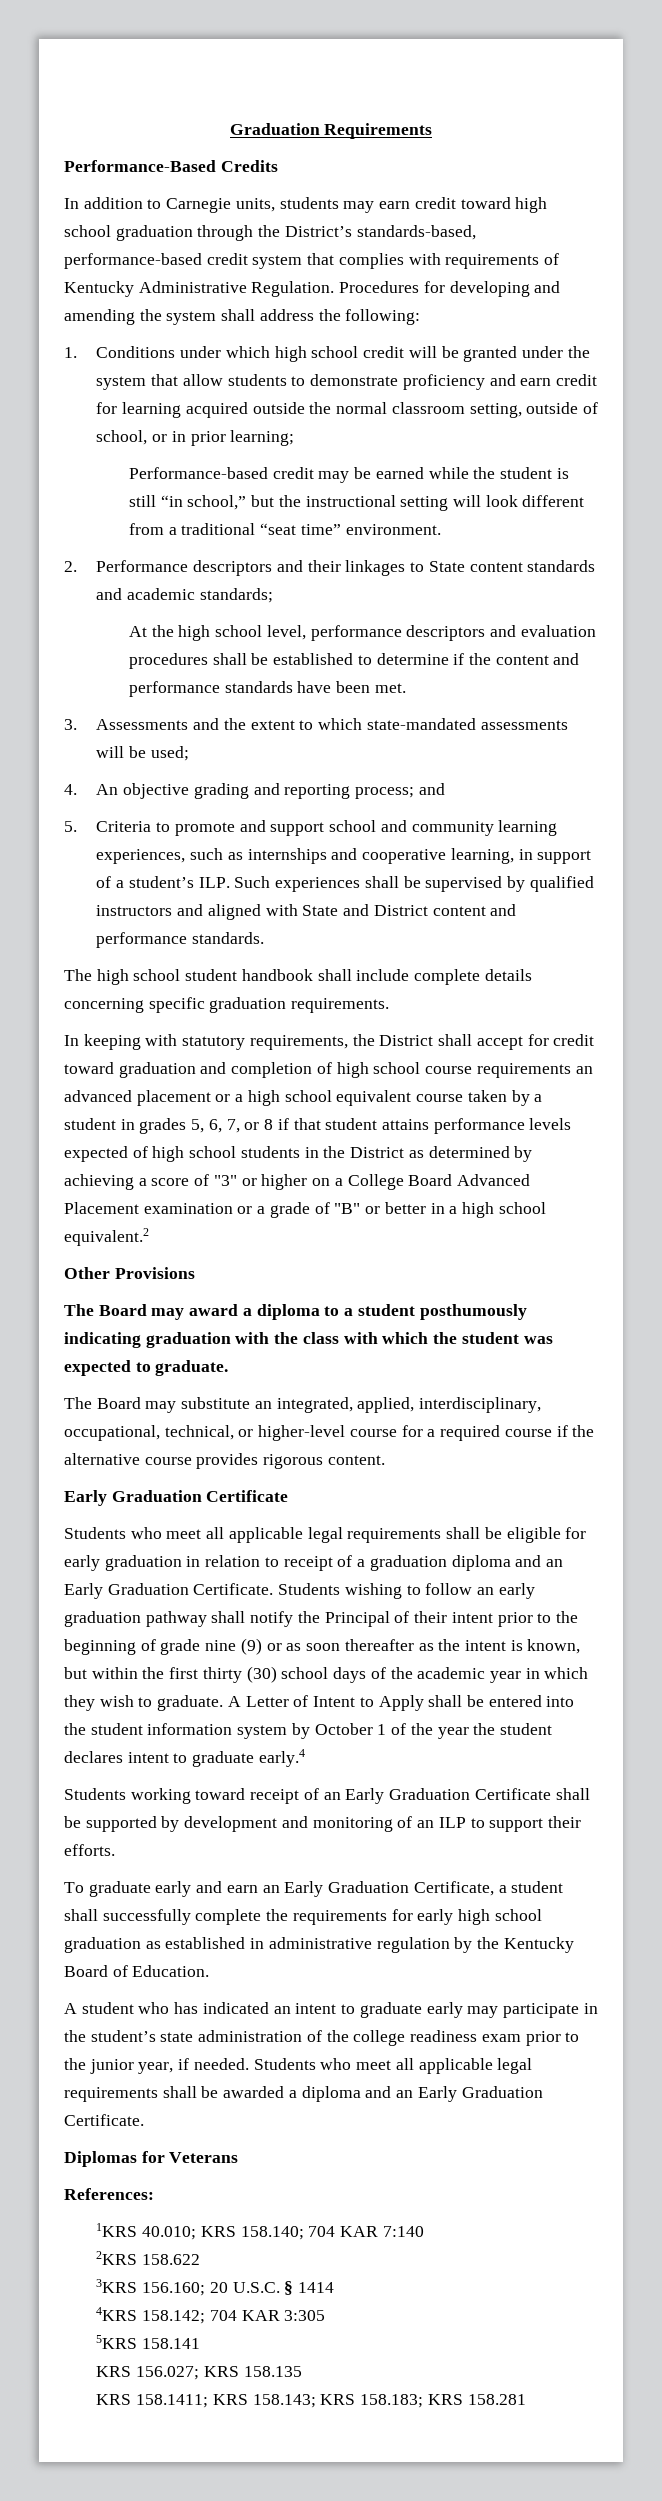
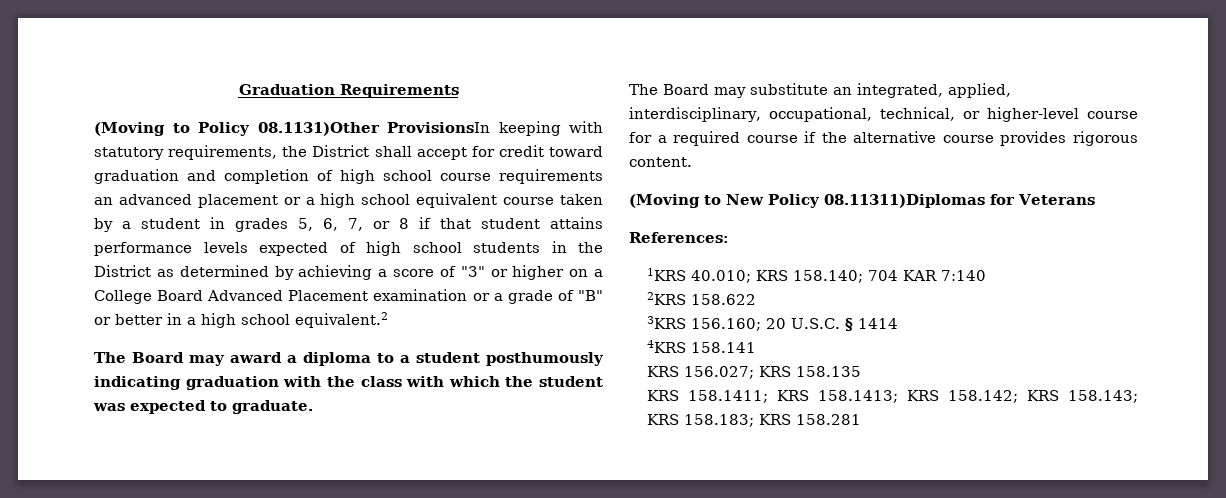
- Performance-Based Credits
- In addition to Carnegie units, students may earn credit toward high school graduation through the District’s standards-based, performance-based credit system that complies with requirements of Kentucky Administrative Regulation. Procedures for developing and amending the system shall address the following:
- 1. Conditions under which high school credit will be granted under the system that allow students to demonstrate proficiency and earn credit for learning acquired outside the normal classroom setting, outside of school, or in prior learning;
- Performance-based credit may be earned while the student is still “in school,” but the instructional setting will look different from a traditional “seat time” environment.
- 2. Performance descriptors and their linkages to State content standards and academic standards;
- At the high school level, performance descriptors and evaluation procedures shall be established to determine if the content and performance standards have been met.
- 3. Assessments and the extent to which state-mandated assessments will be used;
- 4. An objective grading and reporting process; and
- 5. Criteria to promote and support school and community learning experiences, such as internships and cooperative learning, in support of a student’s ILP. Such experiences shall be supervised by qualified instructors and aligned with State and District content and performance standards.
- The high school student handbook shall include complete details concerning specific graduation requirements.
- In keeping with statutory requirements, the District shall accept for credit toward graduation and completion of high school course requirements an advanced placement or a high school equivalent course taken by a student in grades 5, 6, 7, or 8 if that student attains performance levels expected of high school students in the District as determined by achieving a score of "3" or higher on a College Board Advanced Placement examination or a grade of "B" or better in a high school equivalent.2
+ (Moving to Policy 08.1131)Other ProvisionsIn keeping with statutory requirements, the District shall accept for credit toward graduation and completion of high school course requirements an advanced placement or a high school equivalent course taken by a student in grades 5, 6, 7, or 8 if that student attains performance levels expected of high school students in the District as determined by achieving a score of "3" or higher on a College Board Advanced Placement examination or a grade of "B" or better in a high school equivalent.2
- Other Provisions
  The Board may substitute an integrated, applied, interdisciplinary, occupational, technical, or higher-level course for a required course if the alternative course provides rigorous content.
- Early Graduation Certificate
- Students who meet all applicable legal requirements shall be eligible for early graduation in relation to receipt of a graduation diploma and an Early Graduation Certificate. Students wishing to follow an early graduation pathway shall notify the Principal of their intent prior to the beginning of grade nine (9) or as soon thereafter as the intent is known, but within the first thirty (30) school days of the academic year in which they wish to graduate. A Letter of Intent to Apply shall be entered into the student information system by October 1 of the year the student declares intent to graduate early.4
- Students working toward receipt of an Early Graduation Certificate shall be supported by development and monitoring of an ILP to support their efforts.
- To graduate early and earn an Early Graduation Certificate, a student shall successfully complete the requirements for early high school graduation as established in administrative regulation by the Kentucky Board of Education.
- A student who has indicated an intent to graduate early may participate in the student’s state administration of the college readiness exam prior to the junior year, if needed. Students who meet all applicable legal requirements shall be awarded a diploma and an Early Graduation Certificate.
- Diplomas for Veterans
+ (Moving to New Policy 08.11311)Diplomas for Veterans
- 4KRS 158.142; 704 KAR 3:305
- 5KRS 158.141
+ 4KRS 158.141
- KRS 158.1411; KRS 158.143; KRS 158.183; KRS 158.281
+ KRS 158.1411; KRS 158.1413; KRS 158.142; KRS 158.143; KRS 158.183; KRS 158.281

